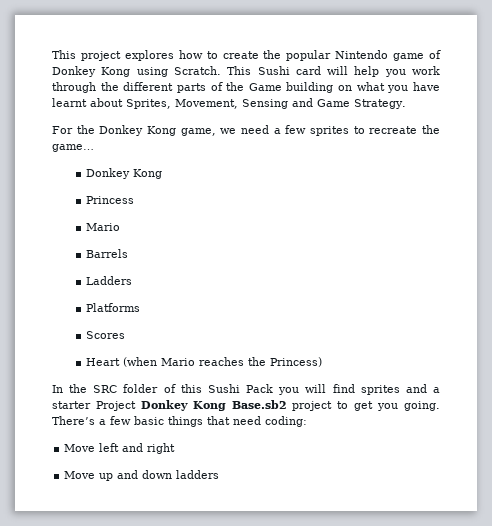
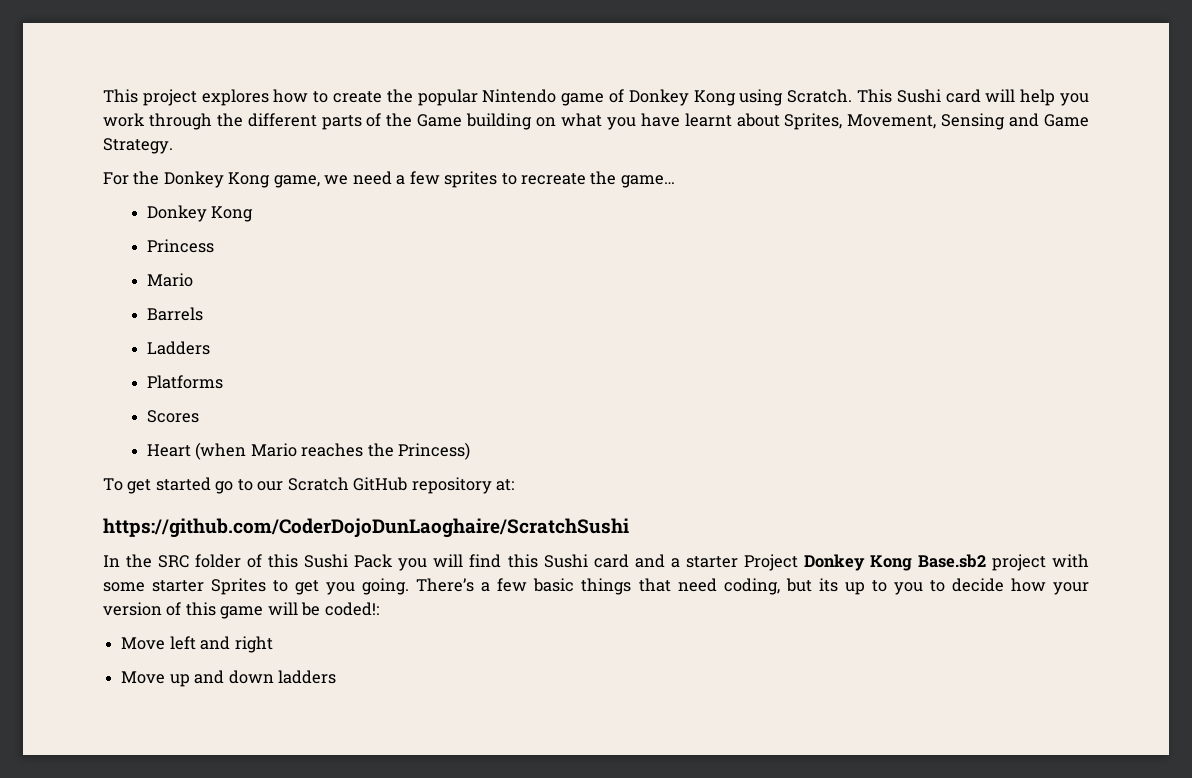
+ To get started go to our Scratch GitHub repository at:
+ https://github.com/CoderDojoDunLaoghaire/ScratchSushi
- In the SRC folder of this Sushi Pack you will find sprites and a starter Project Donkey Kong Base.sb2 project to get you going.
+ In the SRC folder of this Sushi Pack you will find this Sushi card and a starter Project Donkey Kong Base.sb2 project with some starter Sprites to get you going.
- There’s a few basic things that need coding:
+ There’s a few basic things that need coding, but its up to you to decide how your version of this game will be coded!:

